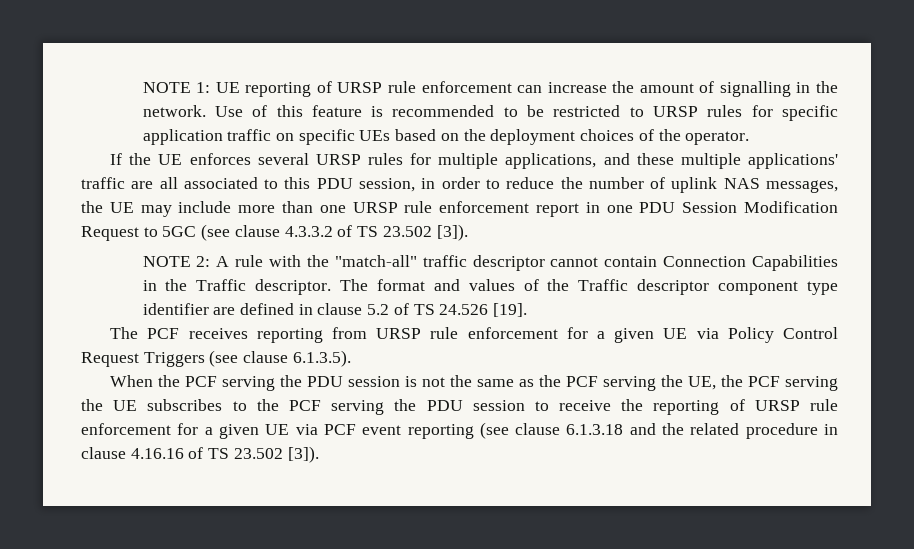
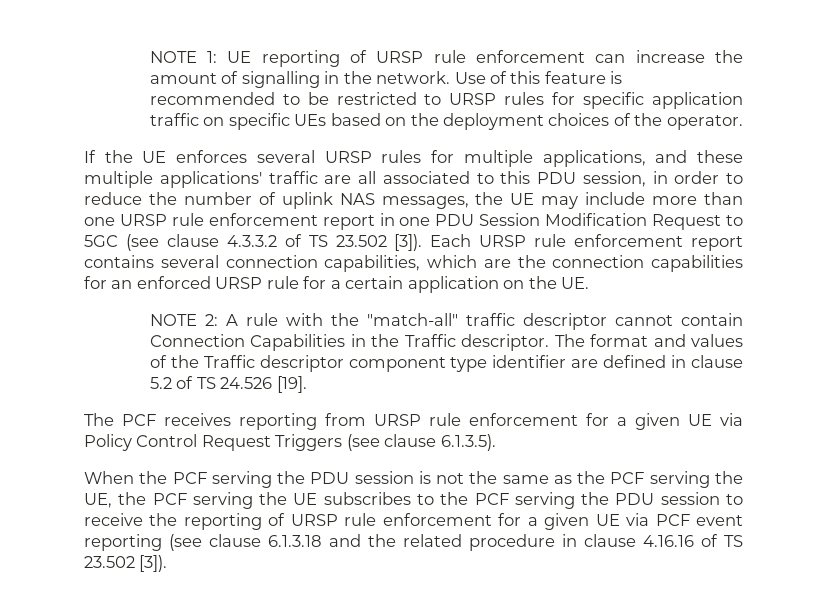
+ Each URSP rule enforcement report contains several connection capabilities, which are the connection capabilities for an enforced URSP rule for a certain application on the UE.

